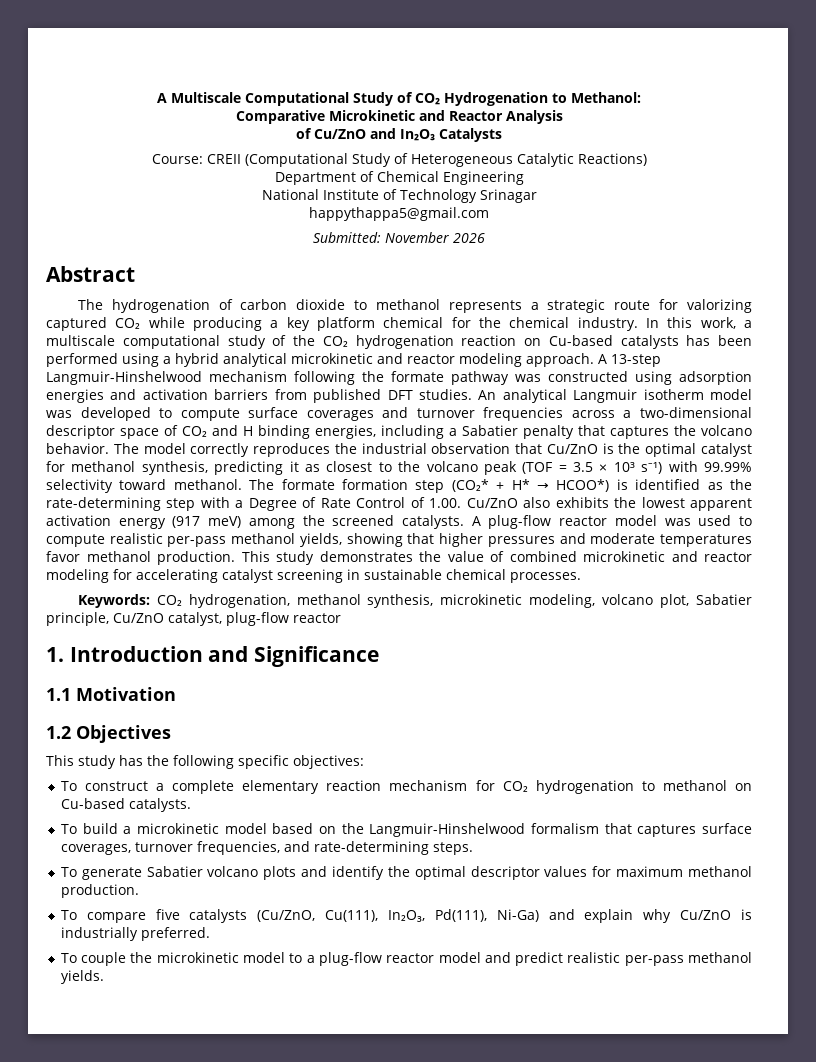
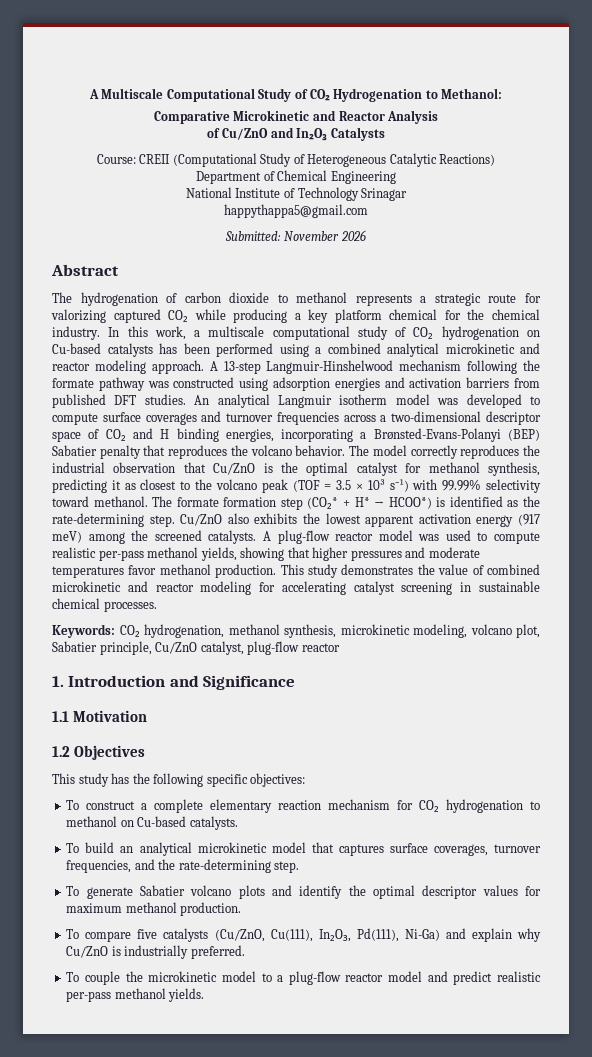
- In this work, a multiscale computational study of the CO₂ hydrogenation reaction on Cu-based catalysts has been performed using a hybrid analytical microkinetic and reactor modeling approach.
+ In this work, a multiscale computational study of CO₂ hydrogenation on Cu-based catalysts has been performed using a combined analytical microkinetic and reactor modeling approach.
- An analytical Langmuir isotherm model was developed to compute surface coverages and turnover frequencies across a two-dimensional descriptor space of CO₂ and H binding energies, including a Sabatier penalty that captures the volcano behavior.
+ An analytical Langmuir isotherm model was developed to compute surface coverages and turnover frequencies across a two-dimensional descriptor space of CO₂ and H binding energies, incorporating a Brønsted-Evans-Polanyi (BEP) Sabatier penalty that reproduces the volcano behavior.
- The formate formation step (CO₂* + H* → HCOO*) is identified as the rate-determining step with a Degree of Rate Control of 1.00. Cu/ZnO also exhibits the lowest apparent activation energy (917 meV) among the screened catalysts.
+ The formate formation step (CO₂* + H* → HCOO*) is identified as the rate-determining step. Cu/ZnO also exhibits the lowest apparent activation energy (917 meV) among the screened catalysts.
- To build a microkinetic model based on the Langmuir-Hinshelwood formalism that captures surface coverages, turnover frequencies, and rate-determining steps.
+ To build an analytical microkinetic model that captures surface coverages, turnover frequencies, and the rate-determining step.

